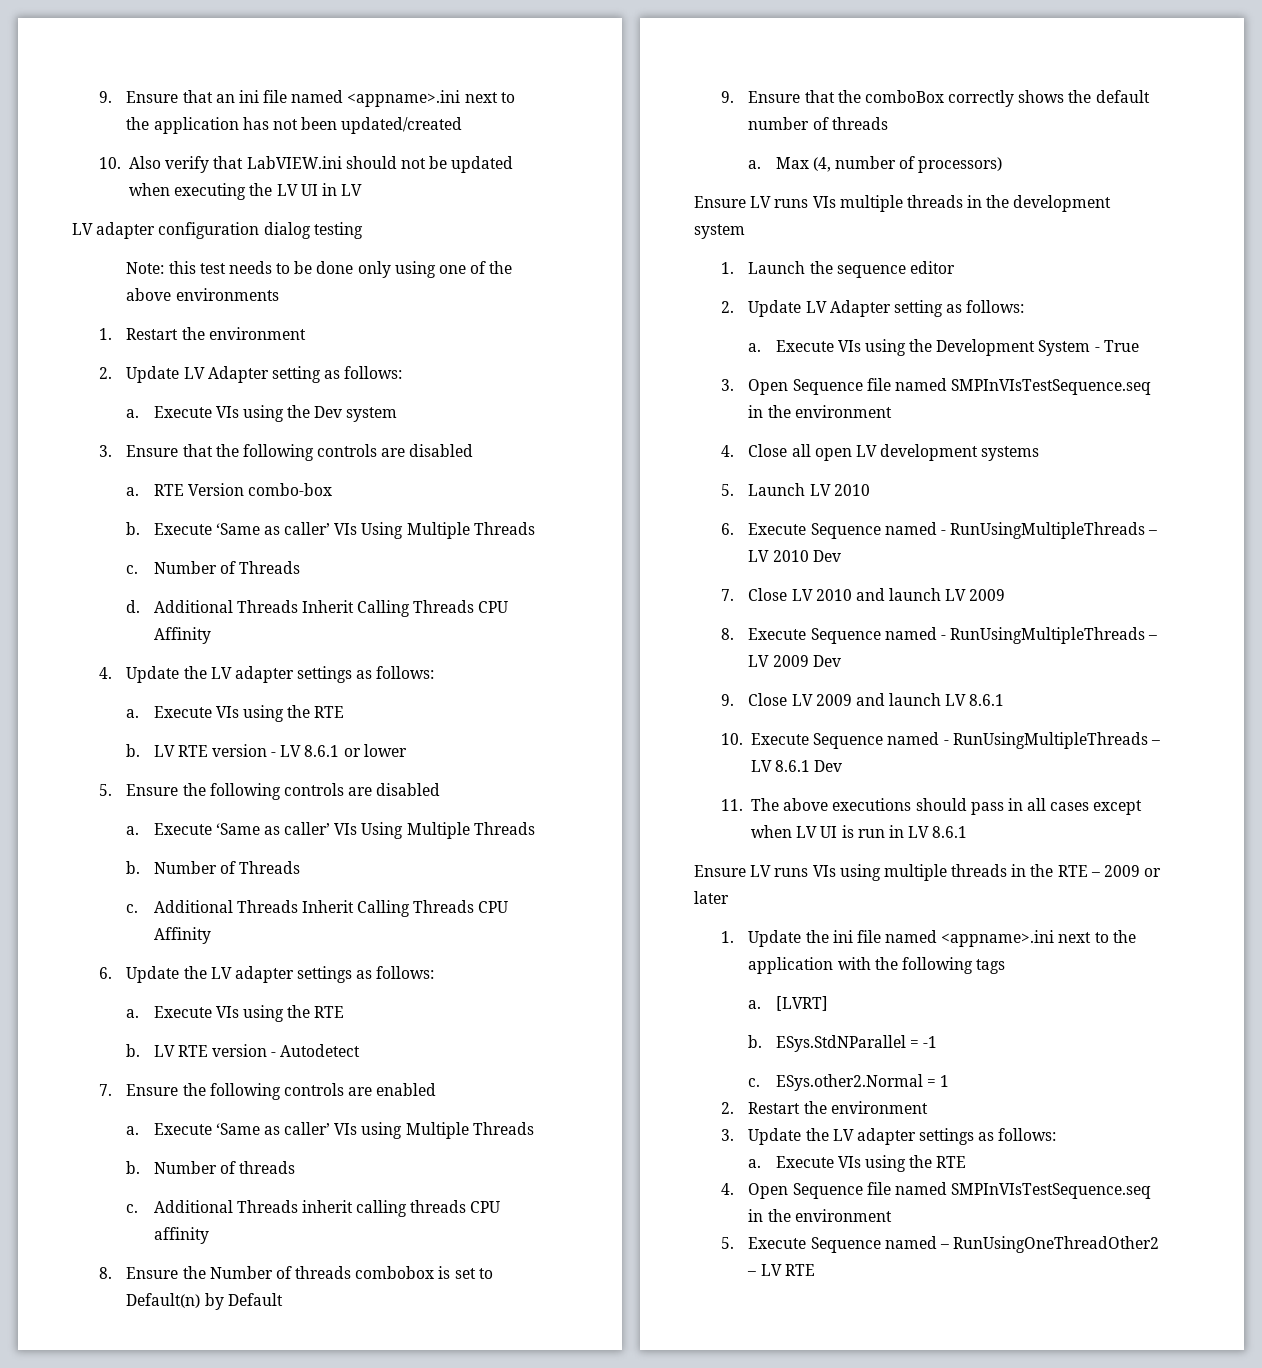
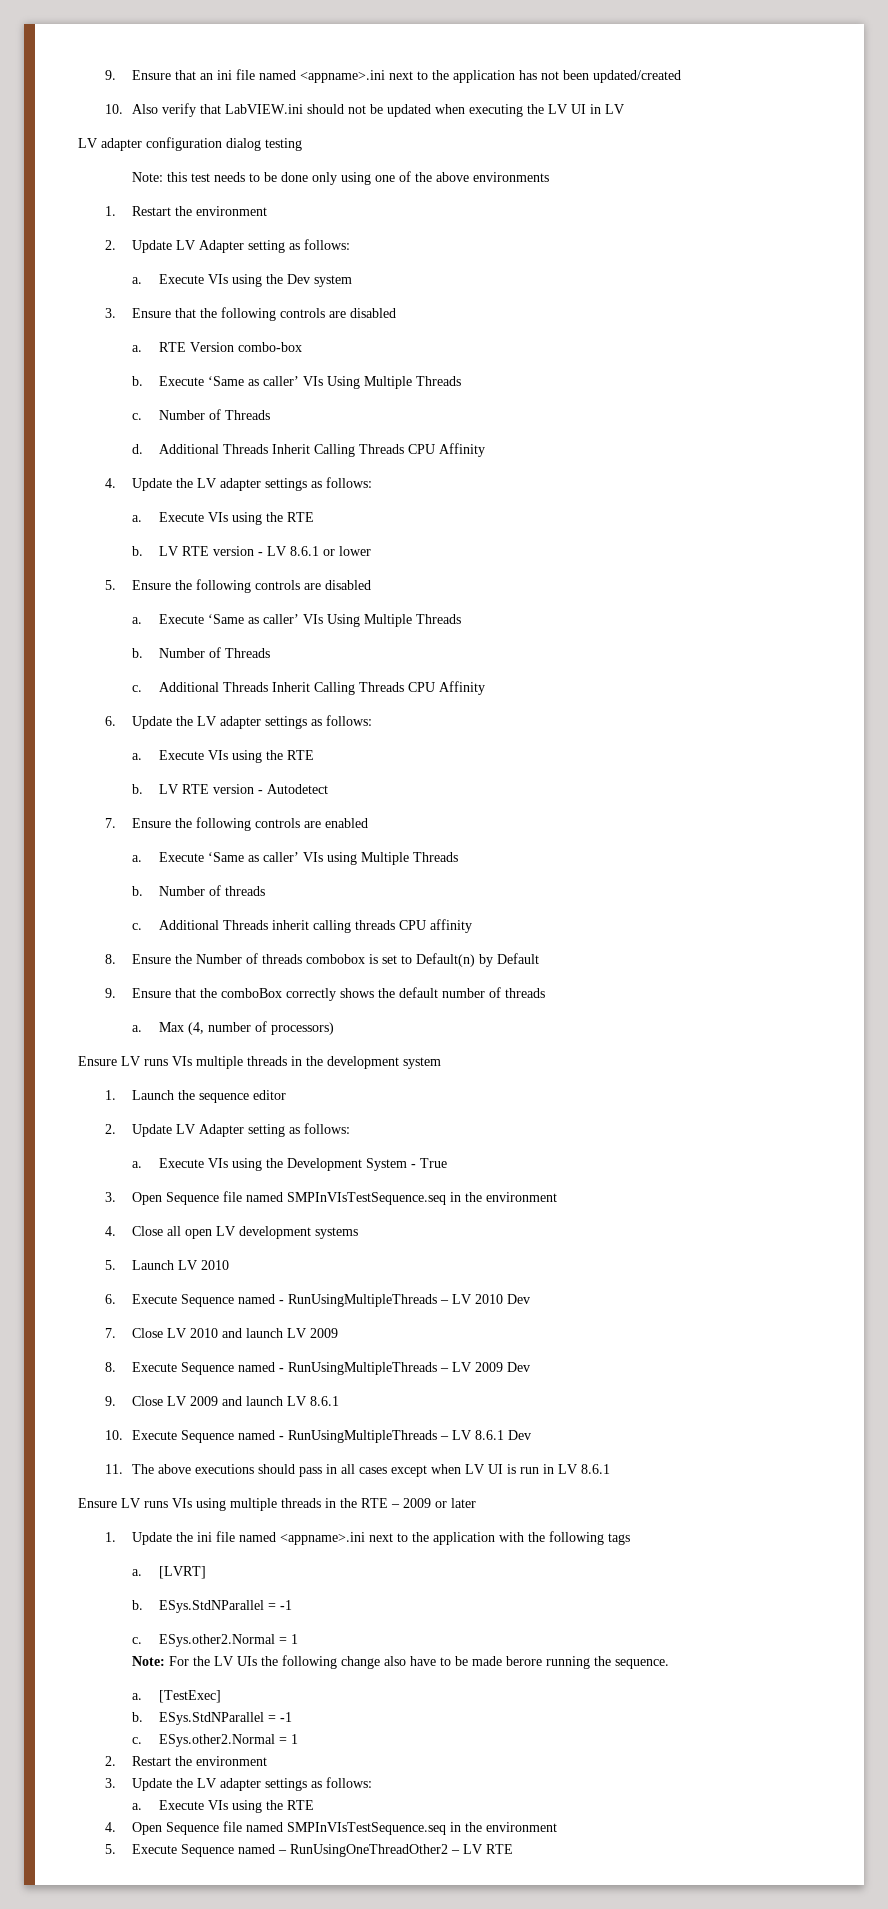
+ Note: For the LV UIs the following change also have to be made berore running the sequence.
+ a. [TestExec]
+ b. ESys.StdNParallel = -1
+ c. ESys.other2.Normal = 1

